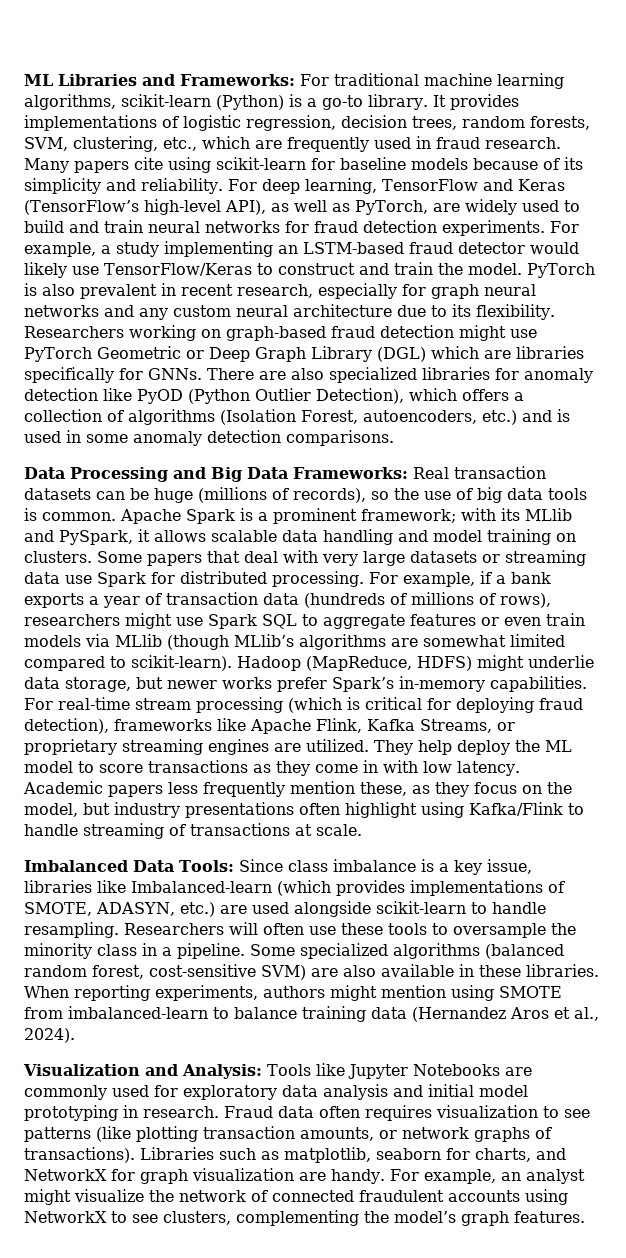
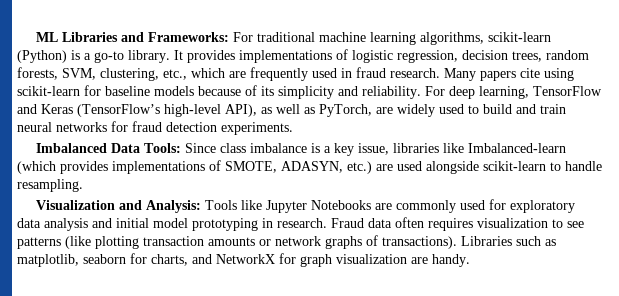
- For example, a study implementing an LSTM-based fraud detector would likely use TensorFlow/Keras to construct and train the model. PyTorch is also prevalent in recent research, especially for graph neural networks and any custom neural architecture due to its flexibility. Researchers working on graph-based fraud detection might use PyTorch Geometric or Deep Graph Library (DGL) which are libraries specifically for GNNs. There are also specialized libraries for anomaly detection like PyOD (Python Outlier Detection), which offers a collection of algorithms (Isolation Forest, autoencoders, etc.) and is used in some anomaly detection comparisons.
- Data Processing and Big Data Frameworks: Real transaction datasets can be huge (millions of records), so the use of big data tools is common. Apache Spark is a prominent framework; with its MLlib and PySpark, it allows scalable data handling and model training on clusters. Some papers that deal with very large datasets or streaming data use Spark for distributed processing. For example, if a bank exports a year of transaction data (hundreds of millions of rows), researchers might use Spark SQL to aggregate features or even train models via MLlib (though MLlib’s algorithms are somewhat limited compared to scikit-learn). Hadoop (MapReduce, HDFS) might underlie data storage, but newer works prefer Spark’s in-memory capabilities. For real-time stream processing (which is critical for deploying fraud detection), frameworks like Apache Flink, Kafka Streams, or proprietary streaming engines are utilized. They help deploy the ML model to score transactions as they come in with low latency. Academic papers less frequently mention these, as they focus on the model, but industry presentations often highlight using Kafka/Flink to handle streaming of transactions at scale.
- Researchers will often use these tools to oversample the minority class in a pipeline. Some specialized algorithms (balanced random forest, cost-sensitive SVM) are also available in these libraries. When reporting experiments, authors might mention using SMOTE from imbalanced-learn to balance training data (Hernandez Aros et al., 2024).
- Fraud data often requires visualization to see patterns (like plotting transaction amounts, or network graphs of transactions).
+ Fraud data often requires visualization to see patterns (like plotting transaction amounts or network graphs of transactions).
- For example, an analyst might visualize the network of connected fraudulent accounts using NetworkX to see clusters, complementing the model’s graph features.

